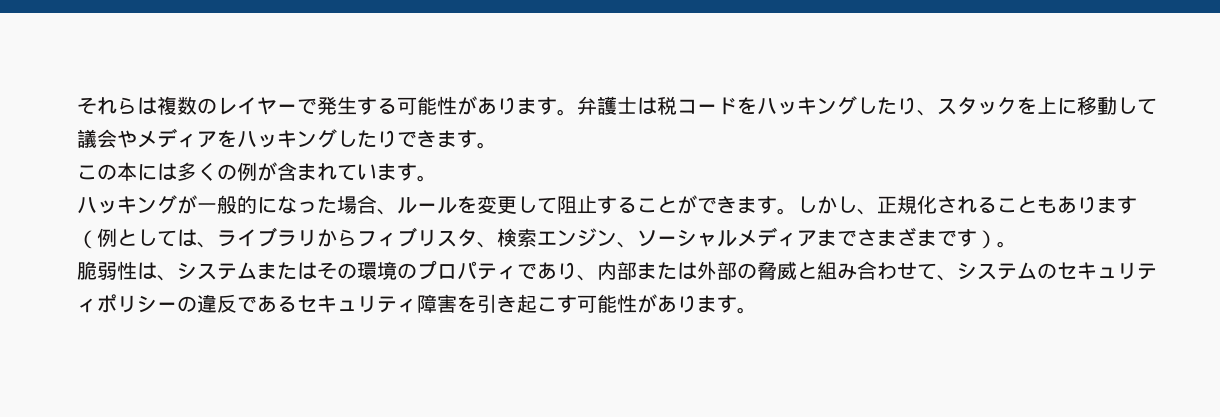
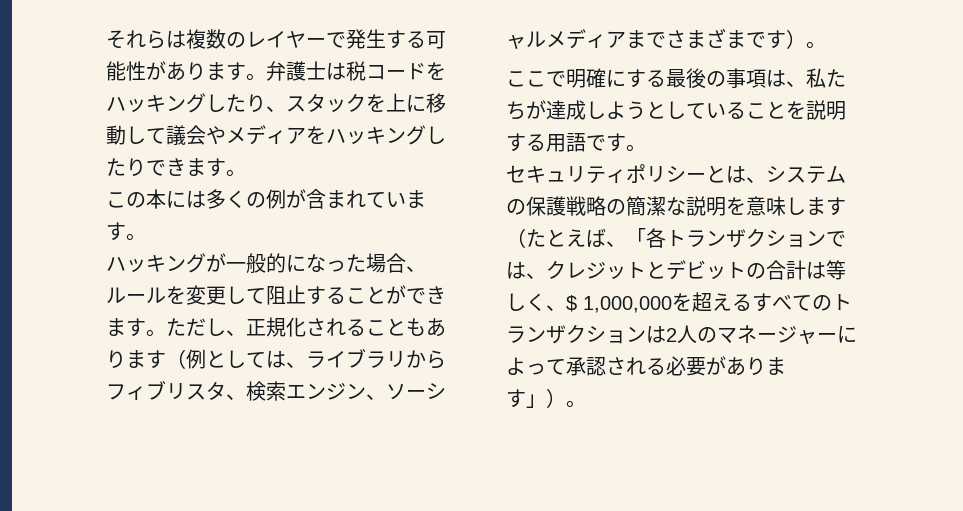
- しかし、正規化されることもあります（例としては、ライブラリからフィブリスタ、検索エンジン、ソーシャルメディアまでさまざまです）。
+ ただし、正規化されることもあります（例としては、ライブラリからフィブリスタ、検索エンジン、ソーシャルメディアまでさまざまです）。
- 脆弱性は、システムまたはその環境のプロパティであり、内部または外部の脅威と組み合わせて、システムのセキュリティポリシーの違反であるセキュリティ障害を引き起こす可能性があります。
+ ここで明確にする最後の事項は、私たちが達成しようとしていることを説明する用語です。
+ セキュリティポリシーとは、システムの保護戦略の簡潔な説明を意味します（たとえば、「各トランザクションでは、クレジットとデビットの合計は等しく、$ 1,000,000を超えるすべてのトランザクションは2人のマネージャーによって承認される必要があります」）。

